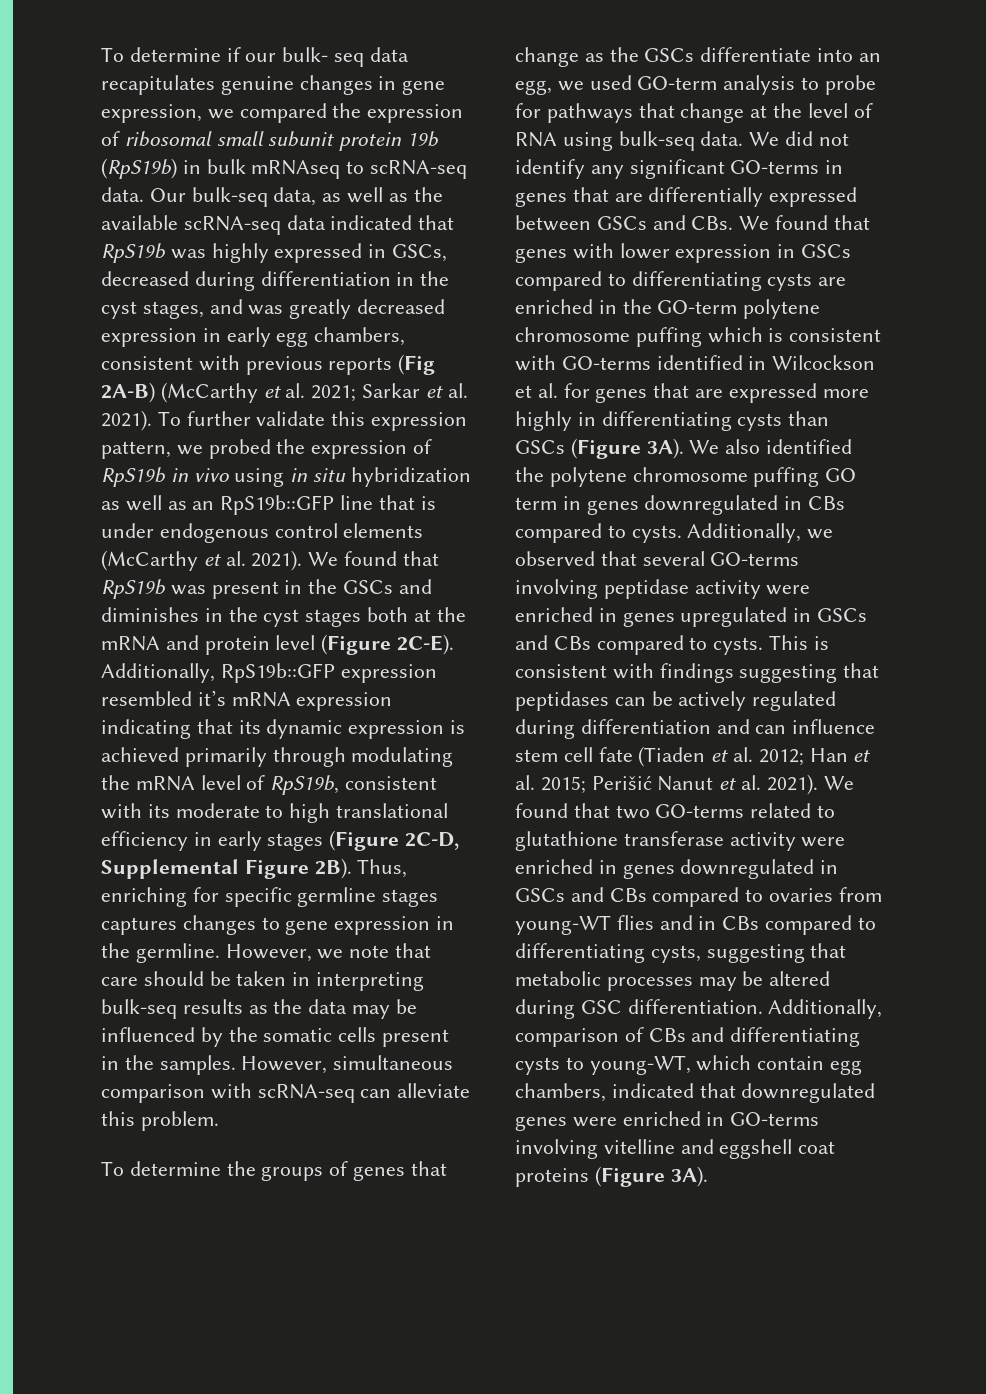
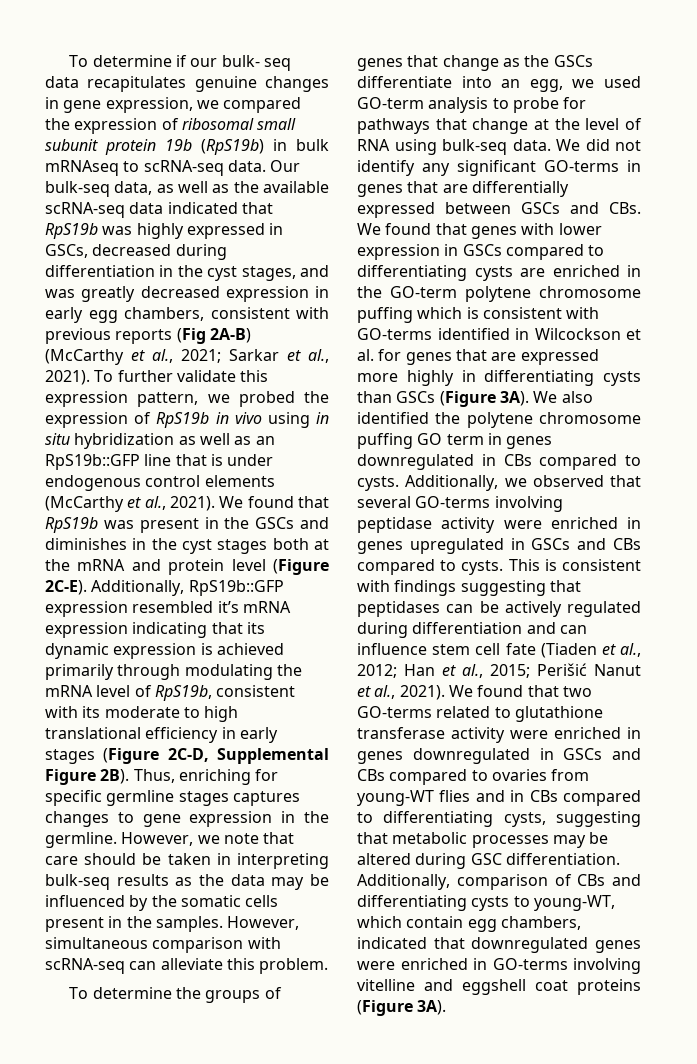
- Our bulk-seq data, as well as the available scRNA-seq data indicated that RpS19b was highly expressed in GSCs, decreased during differentiation in the cyst stages, and was greatly decreased expression in early egg chambers, consistent with previous reports (Fig 2A-B) (McCarthy et al. 2021; Sarkar et al. 2021).
+ Our bulk-seq data, as well as the available scRNA-seq data indicated that RpS19b was highly expressed in GSCs, decreased during differentiation in the cyst stages, and was greatly decreased expression in early egg chambers, consistent with previous reports (Fig 2A-B) (McCarthy et al., 2021; Sarkar et al., 2021).
- To further validate this expression pattern, we probed the expression of RpS19b in vivo using in situ hybridization as well as an RpS19b::GFP line that is under endogenous control elements (McCarthy et al. 2021).
+ To further validate this expression pattern, we probed the expression of RpS19b in vivo using in situ hybridization as well as an RpS19b::GFP line that is under endogenous control elements (McCarthy et al., 2021).
- This is consistent with findings suggesting that peptidases can be actively regulated during differentiation and can influence stem cell fate (Tiaden et al. 2012; Han et al. 2015; Perišić Nanut et al. 2021).
+ This is consistent with findings suggesting that peptidases can be actively regulated during differentiation and can influence stem cell fate (Tiaden et al., 2012; Han et al., 2015; Perišić Nanut et al., 2021).

